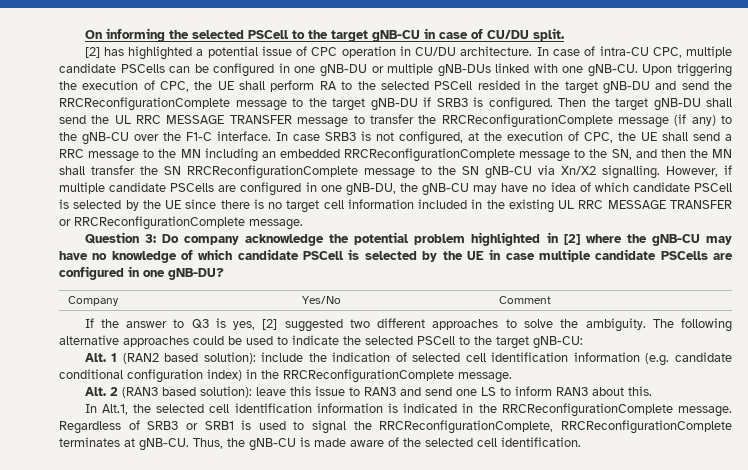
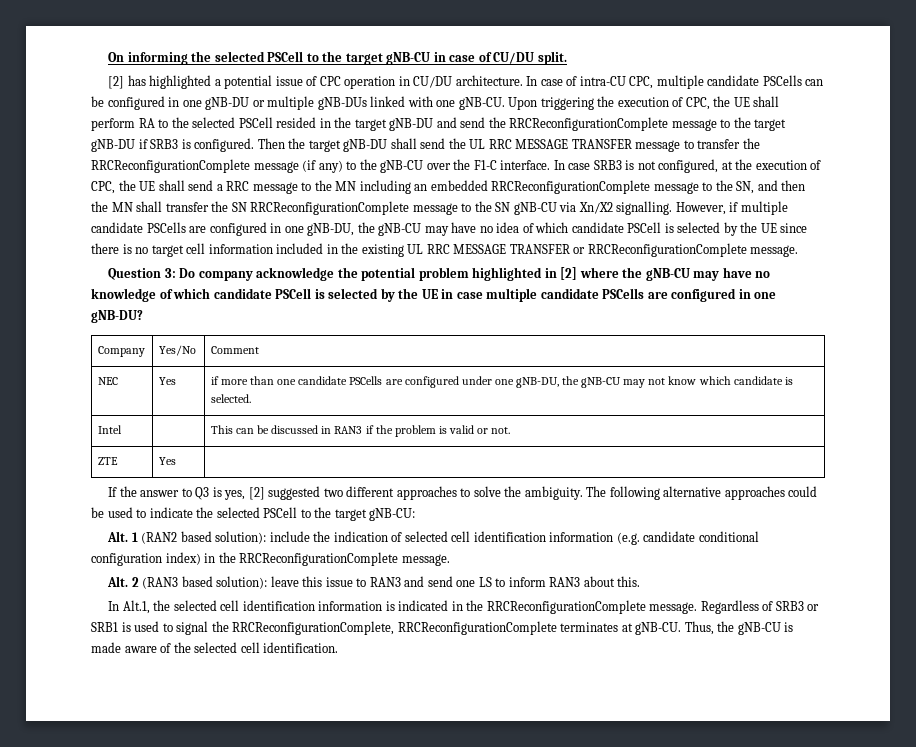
+ NEC | Yes | if more than one candidate PSCells are configured under one gNB-DU, the gNB-CU may not know which candidate is selected.
+ Intel | | This can be discussed in RAN3 if the problem is valid or not.
+ ZTE | Yes |

